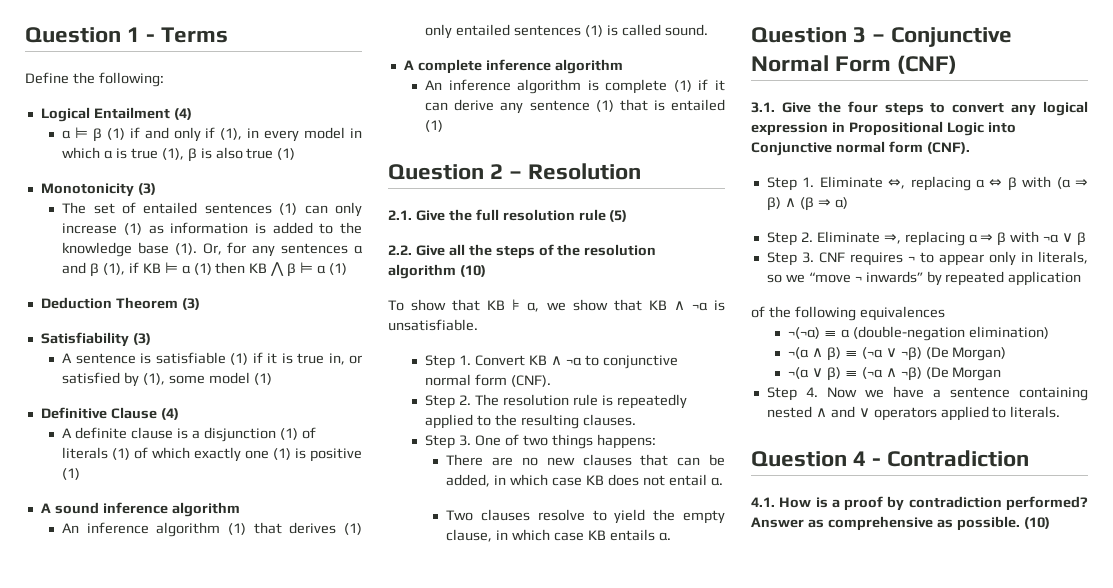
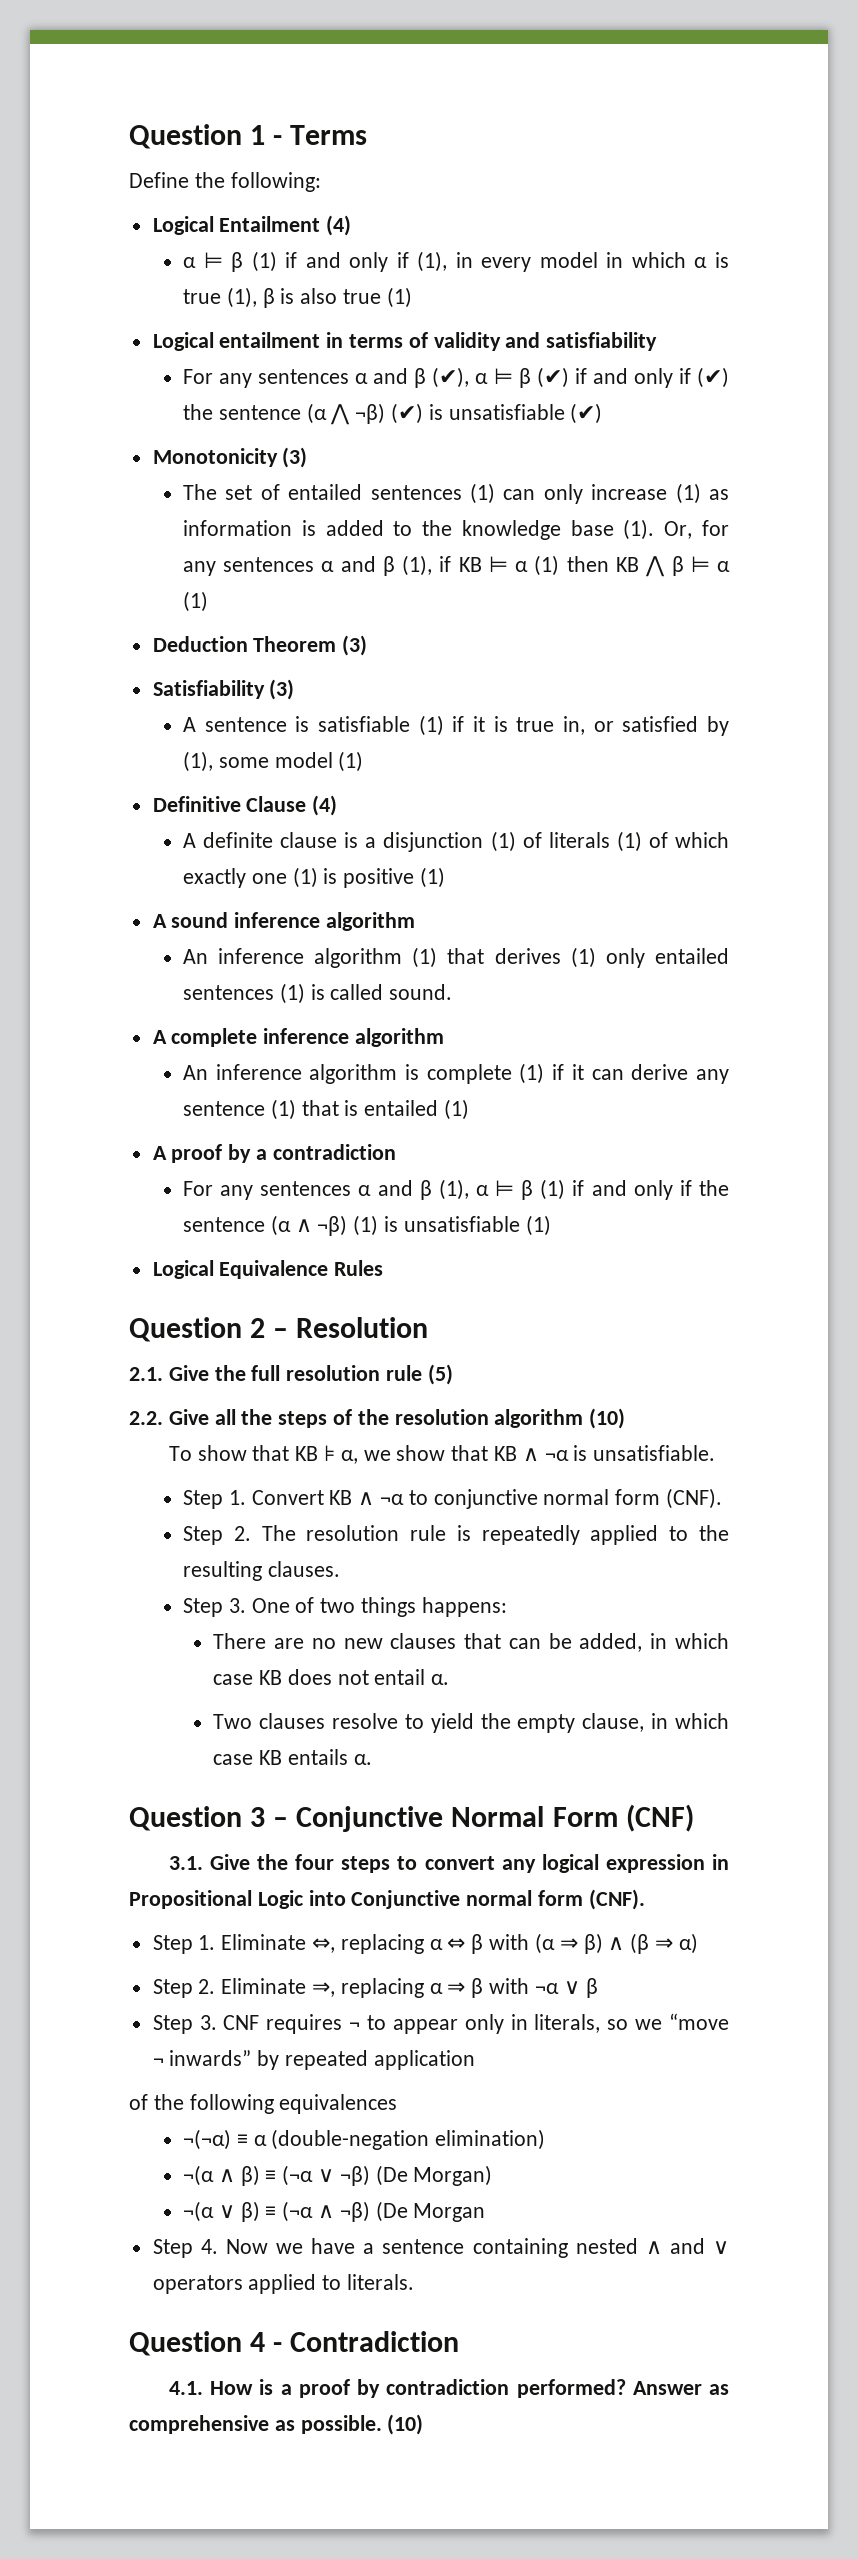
+ Logical entailment in terms of validity and satisfiability
+ For any sentences α and β (✔), α ⊨ β (✔) if and only if (✔) the sentence (α ⋀ ¬β) (✔) is unsatisfiable (✔)
+ A proof by a contradiction
+ For any sentences α and β (1), α ⊨ β (1) if and only if the sentence (α ∧ ¬β) (1) is unsatisfiable (1)
+ Logical Equivalence Rules

